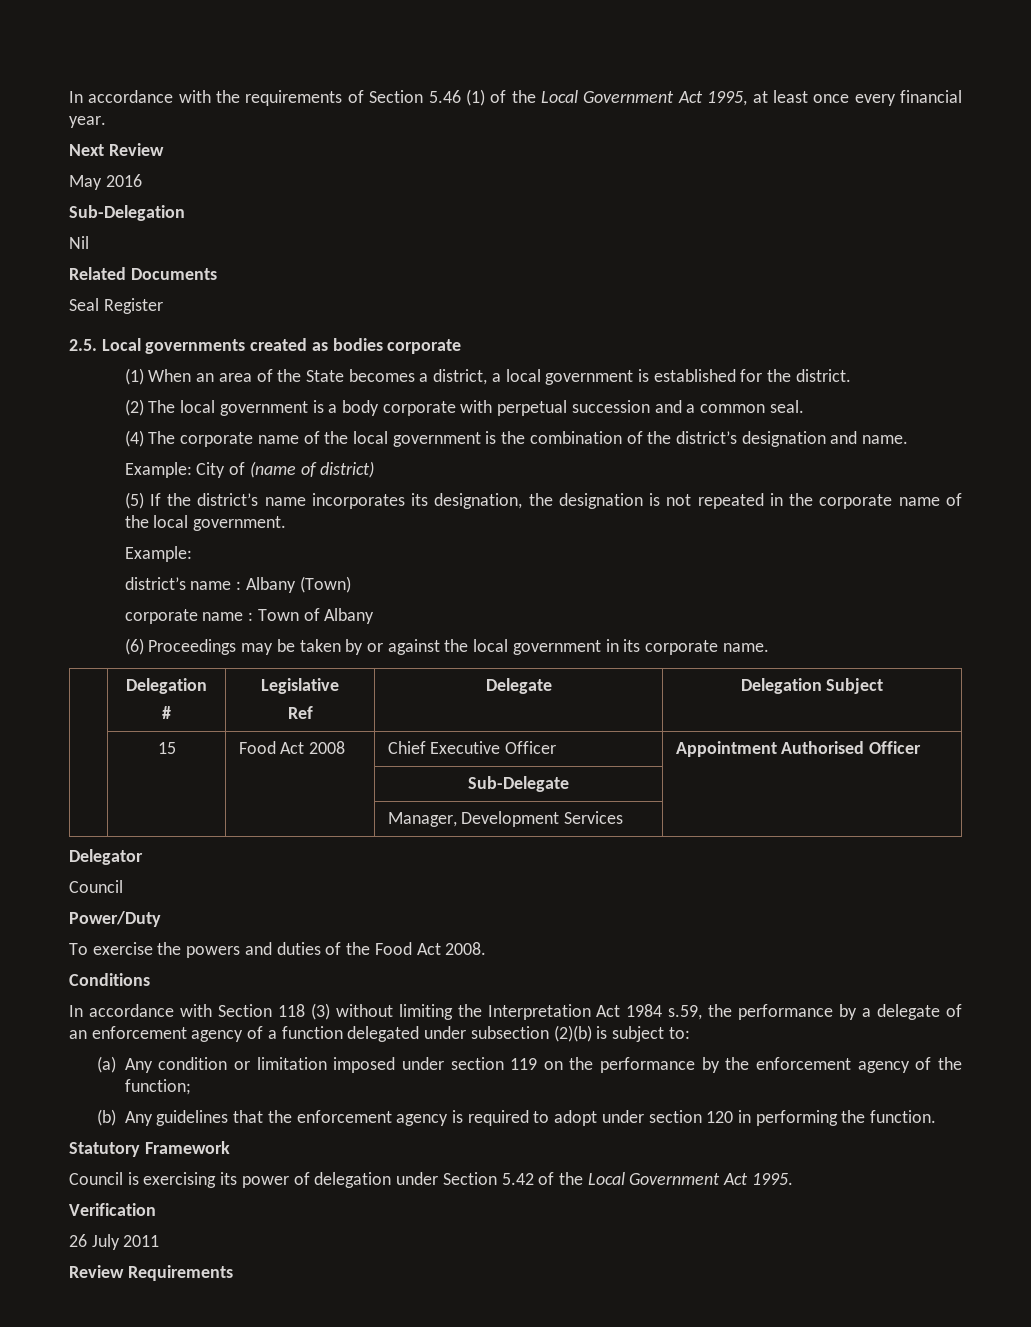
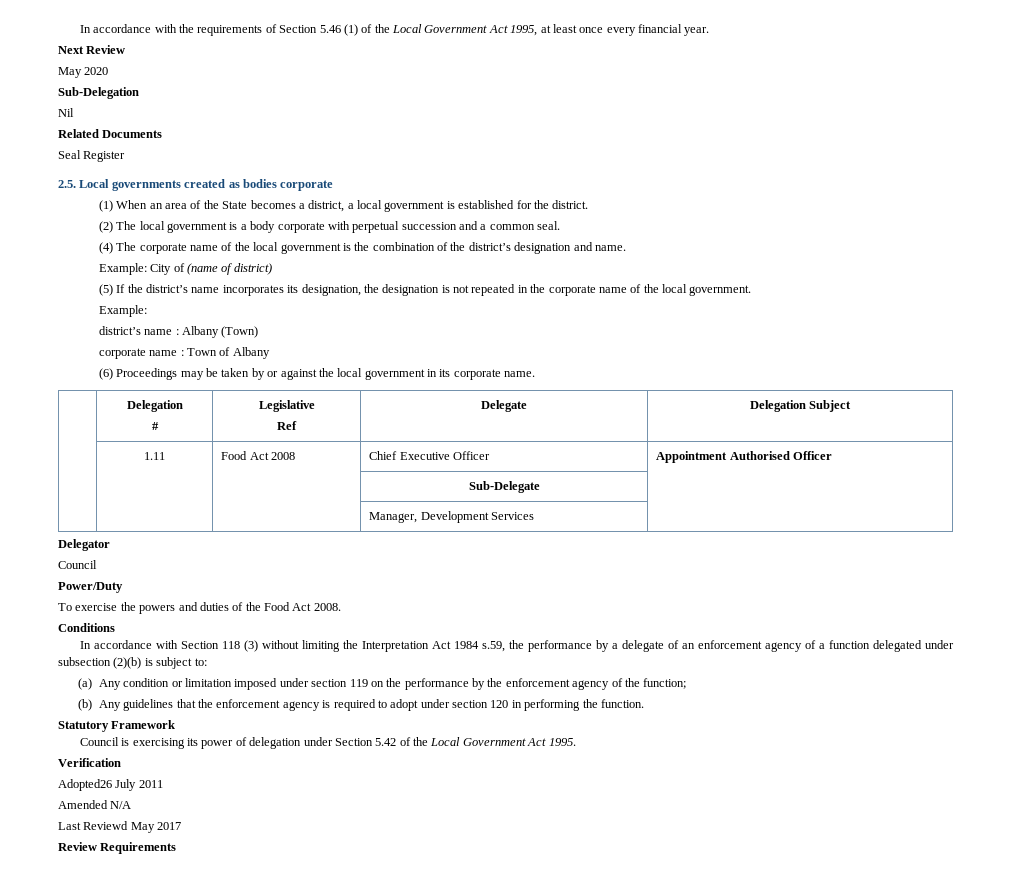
- May 2016
+ May 2020
- | 15 | Food Act 2008 | Chief Executive Officer | Appointment Authorised Officer
+ | 1.11 | Food Act 2008 | Chief Executive Officer | Appointment Authorised Officer
- 26 July 2011
+ Adopted26 July 2011
+ Amended N/A
+ Last Reviewd May 2017

